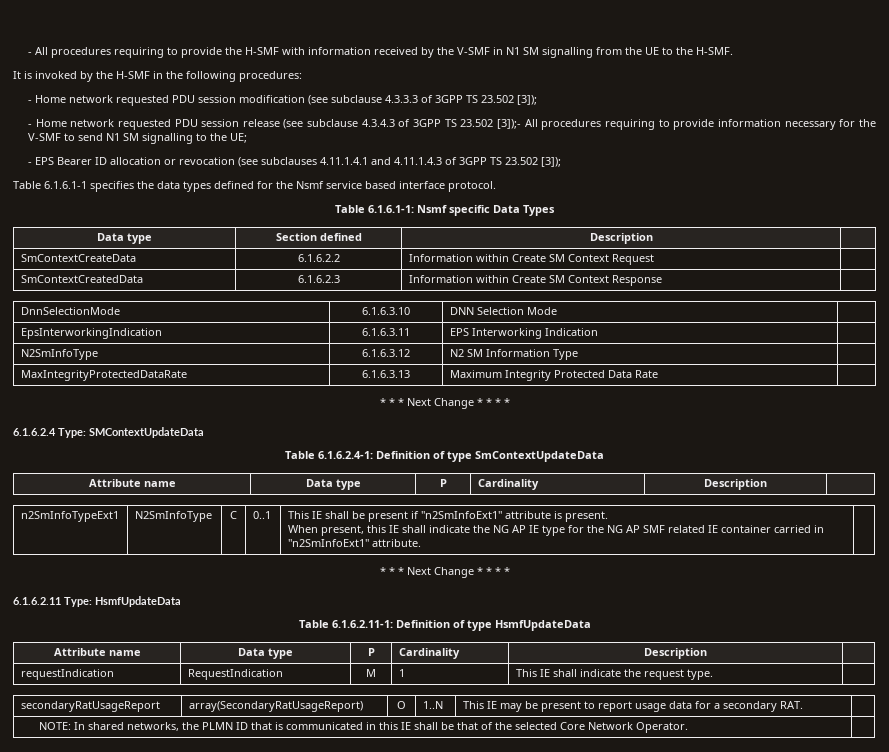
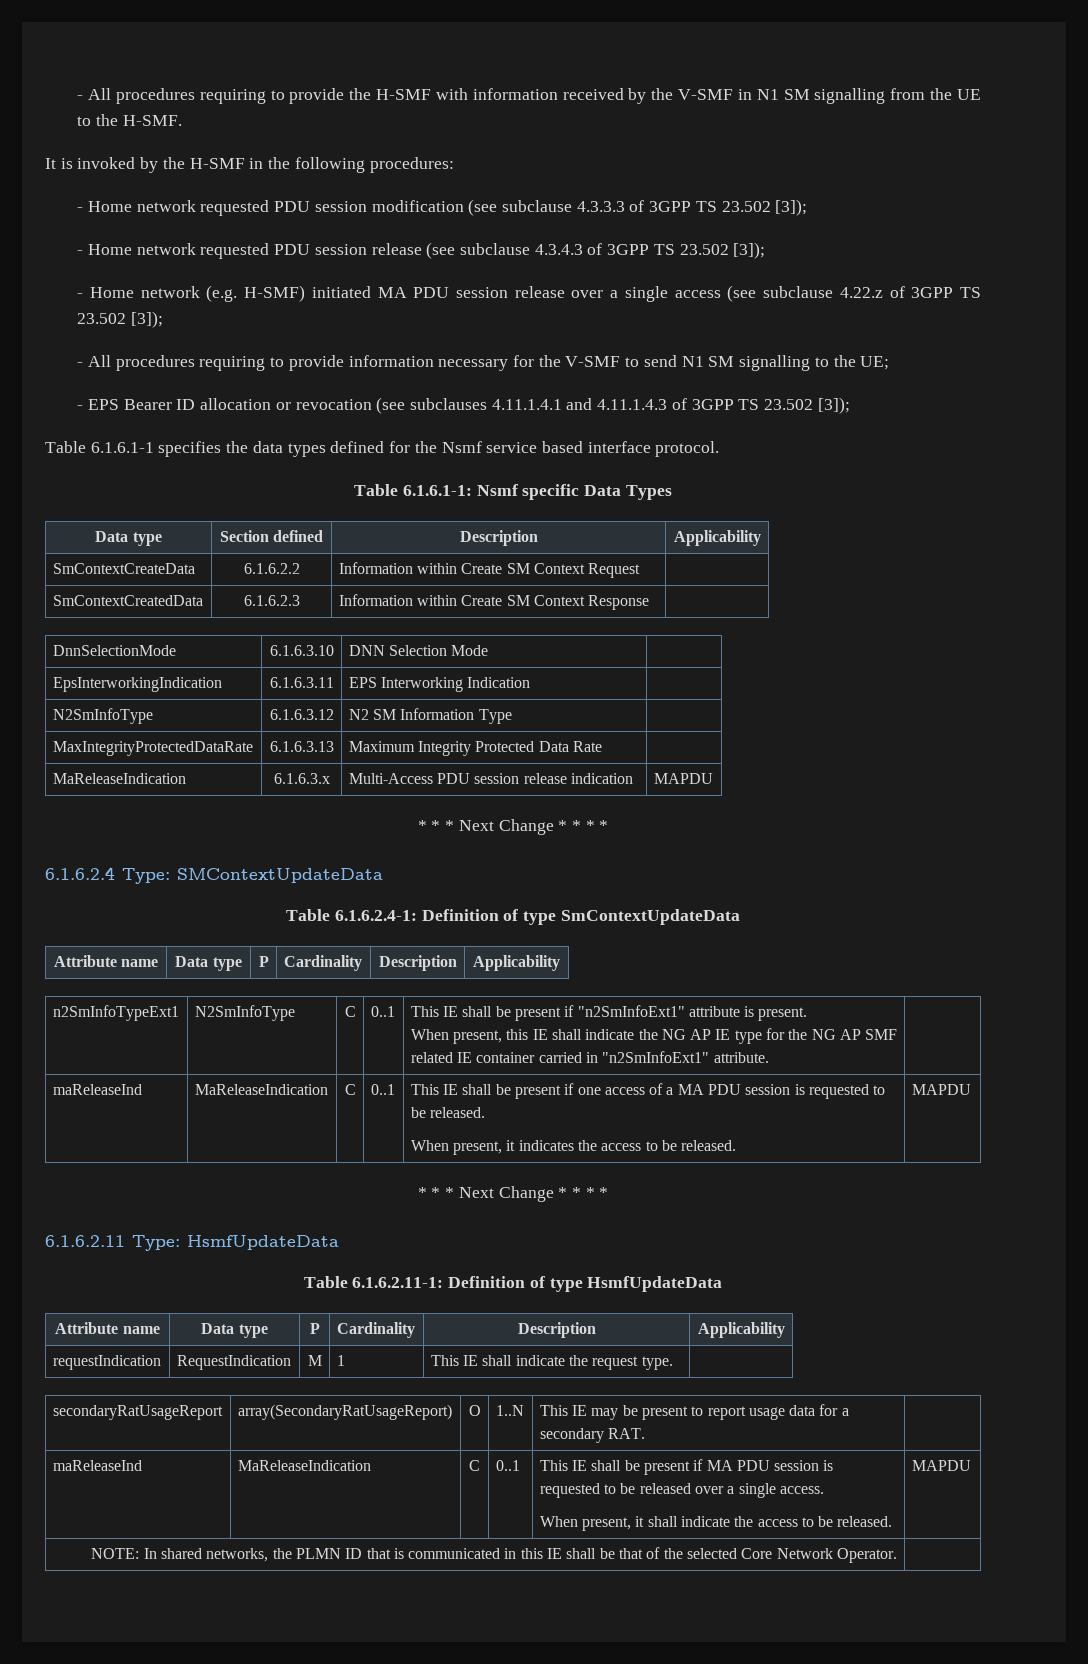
- - Home network requested PDU session release (see subclause 4.3.4.3 of 3GPP TS 23.502 [3]);- All procedures requiring to provide information necessary for the V-SMF to send N1 SM signalling to the UE;
+ - Home network requested PDU session release (see subclause 4.3.4.3 of 3GPP TS 23.502 [3]);
+ - Home network (e.g. H-SMF) initiated MA PDU session release over a single access (see subclause 4.22.z of 3GPP TS 23.502 [3]);
+ - All procedures requiring to provide information necessary for the V-SMF to send N1 SM signalling to the UE;
- Data type | Section defined | Description |
+ Data type | Section defined | Description | Applicability
+ MaReleaseIndication | 6.1.6.3.x | Multi-Access PDU session release indication | MAPDU
  Table 6.1.6.2.4-1: Definition of type SmContextUpdateData
- Attribute name | Data type | P | Cardinality | Description |
+ Attribute name | Data type | P | Cardinality | Description | Applicability
+ maReleaseInd | MaReleaseIndication | C | 0..1 | This IE shall be present if one access of a MA PDU session is requested to be released.
+ When present, it indicates the access to be released. | MAPDU
  Table 6.1.6.2.11-1: Definition of type HsmfUpdateData
- Attribute name | Data type | P | Cardinality | Description |
+ Attribute name | Data type | P | Cardinality | Description | Applicability
+ maReleaseInd | MaReleaseIndication | C | 0..1 | This IE shall be present if MA PDU session is requested to be released over a single access.
+ When present, it shall indicate the access to be released. | MAPDU

